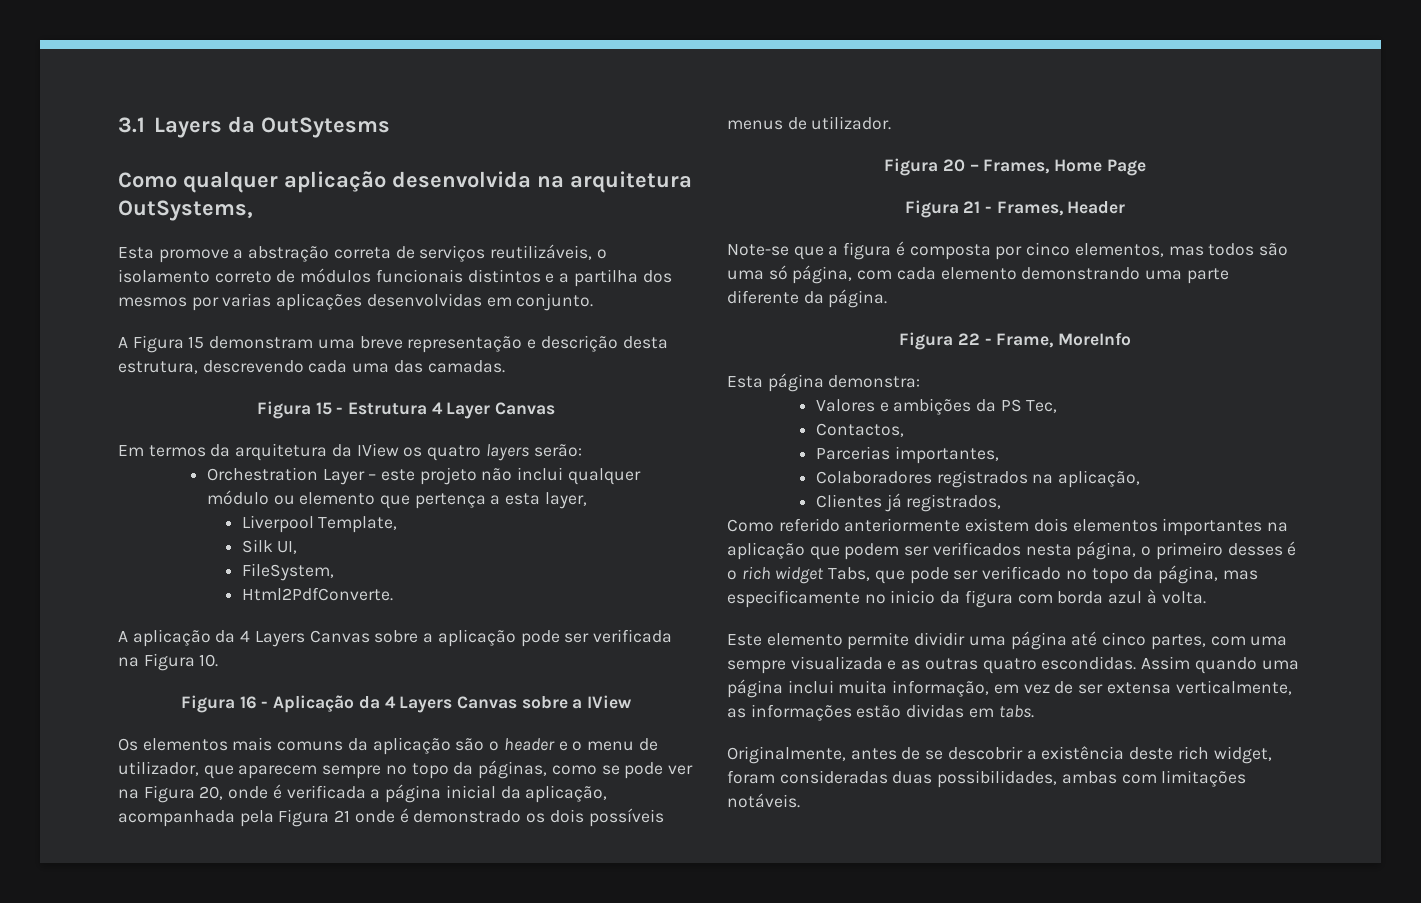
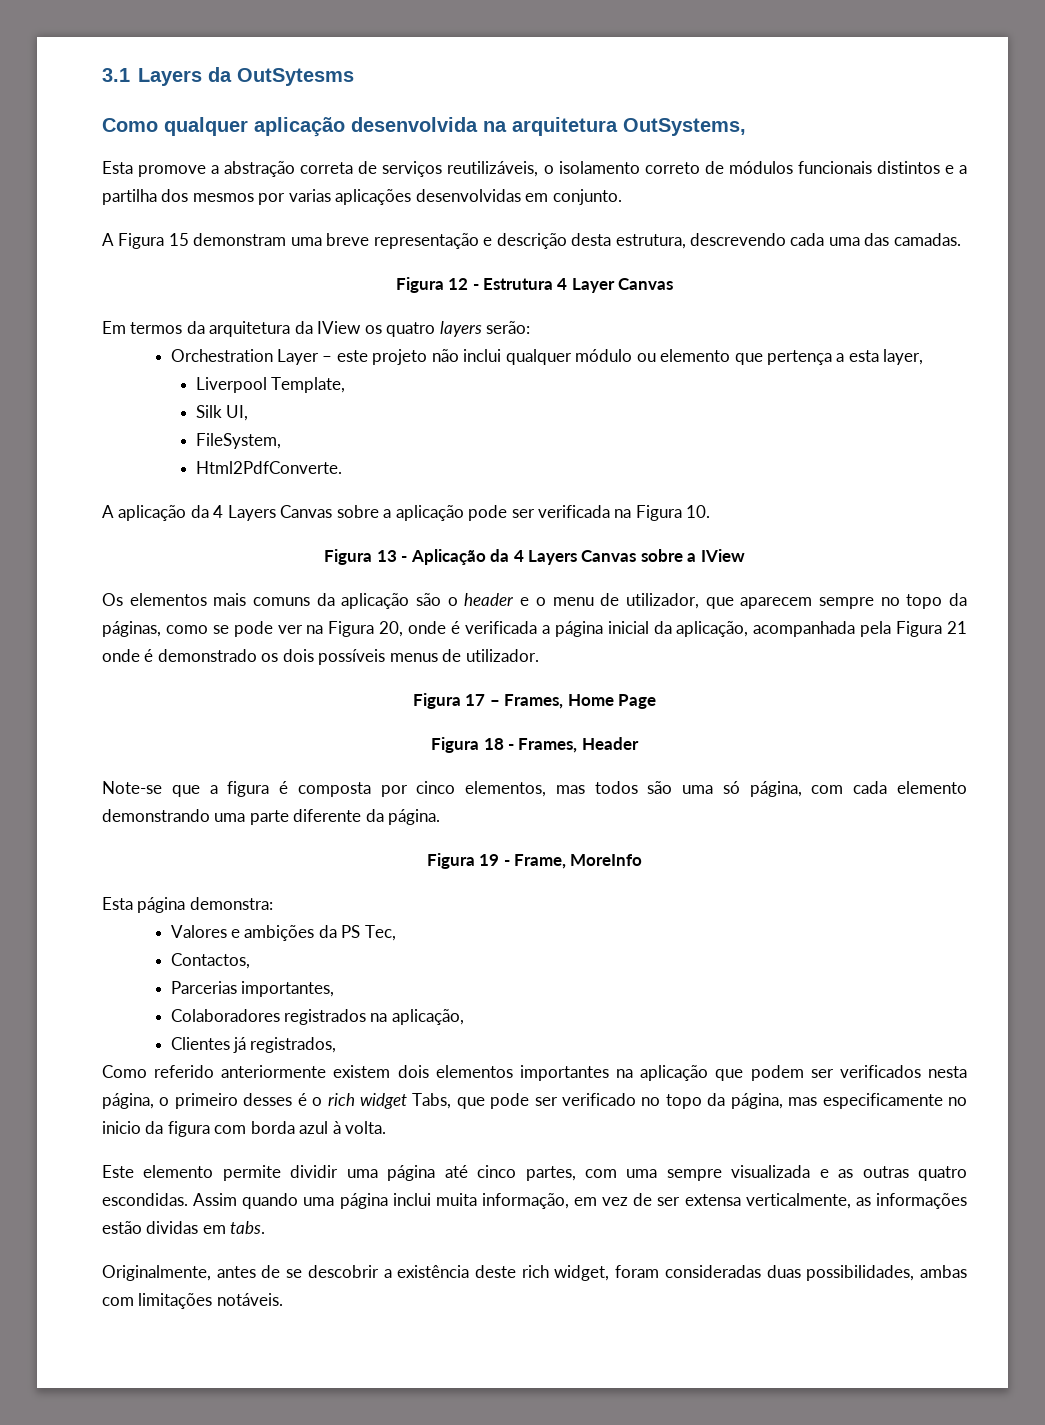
- Figura 15 - Estrutura 4 Layer Canvas
+ Figura 12 - Estrutura 4 Layer Canvas
- Figura 16 - Aplicação da 4 Layers Canvas sobre a IView
+ Figura 13 - Aplicação da 4 Layers Canvas sobre a IView
- Figura 20 – Frames, Home Page
+ Figura 17 – Frames, Home Page
- Figura 21 - Frames, Header
+ Figura 18 - Frames, Header
- Figura 22 - Frame, MoreInfo
+ Figura 19 - Frame, MoreInfo

